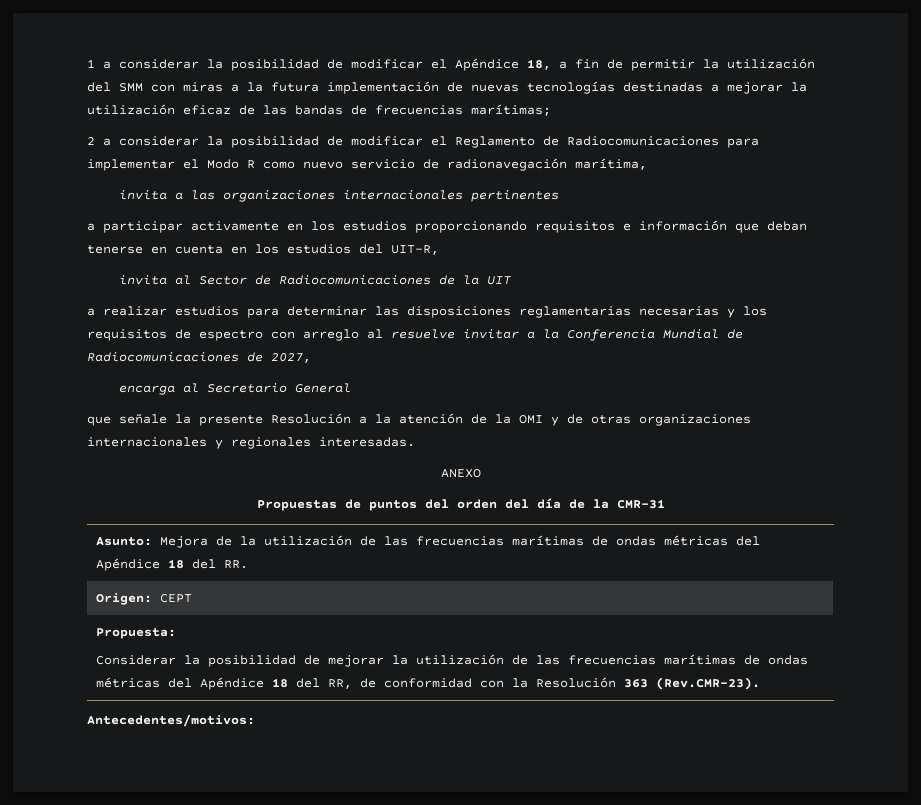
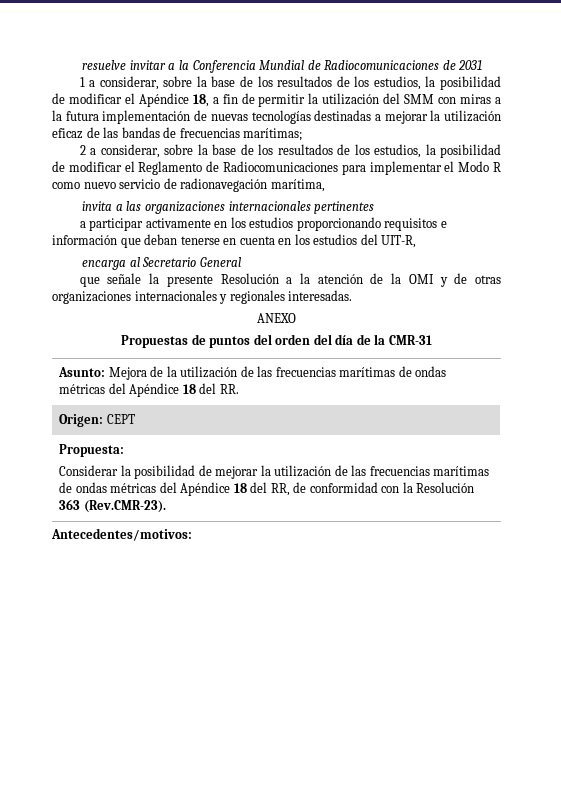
- 1 a considerar la posibilidad de modificar el Apéndice 18, a fin de permitir la utilización del SMM con miras a la futura implementación de nuevas tecnologías destinadas a mejorar la utilización eficaz de las bandas de frecuencias marítimas;
+ resuelve invitar a la Conferencia Mundial de Radiocomunicaciones de 2031
+ 1 a considerar, sobre la base de los resultados de los estudios, la posibilidad de modificar el Apéndice 18, a fin de permitir la utilización del SMM con miras a la futura implementación de nuevas tecnologías destinadas a mejorar la utilización eficaz de las bandas de frecuencias marítimas;
- 2 a considerar la posibilidad de modificar el Reglamento de Radiocomunicaciones para implementar el Modo R como nuevo servicio de radionavegación marítima,
+ 2 a considerar, sobre la base de los resultados de los estudios, la posibilidad de modificar el Reglamento de Radiocomunicaciones para implementar el Modo R como nuevo servicio de radionavegación marítima,
- invita al Sector de Radiocomunicaciones de la UIT
- a realizar estudios para determinar las disposiciones reglamentarias necesarias y los requisitos de espectro con arreglo al resuelve invitar a la Conferencia Mundial de Radiocomunicaciones de 2027,

